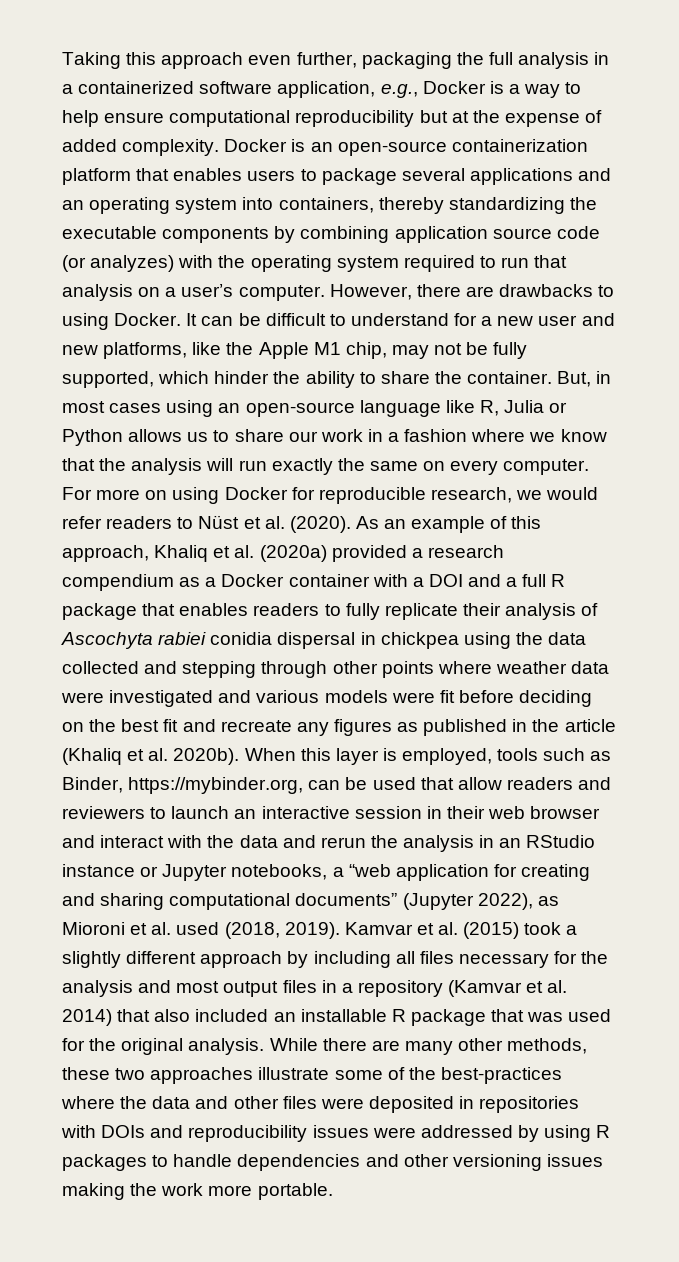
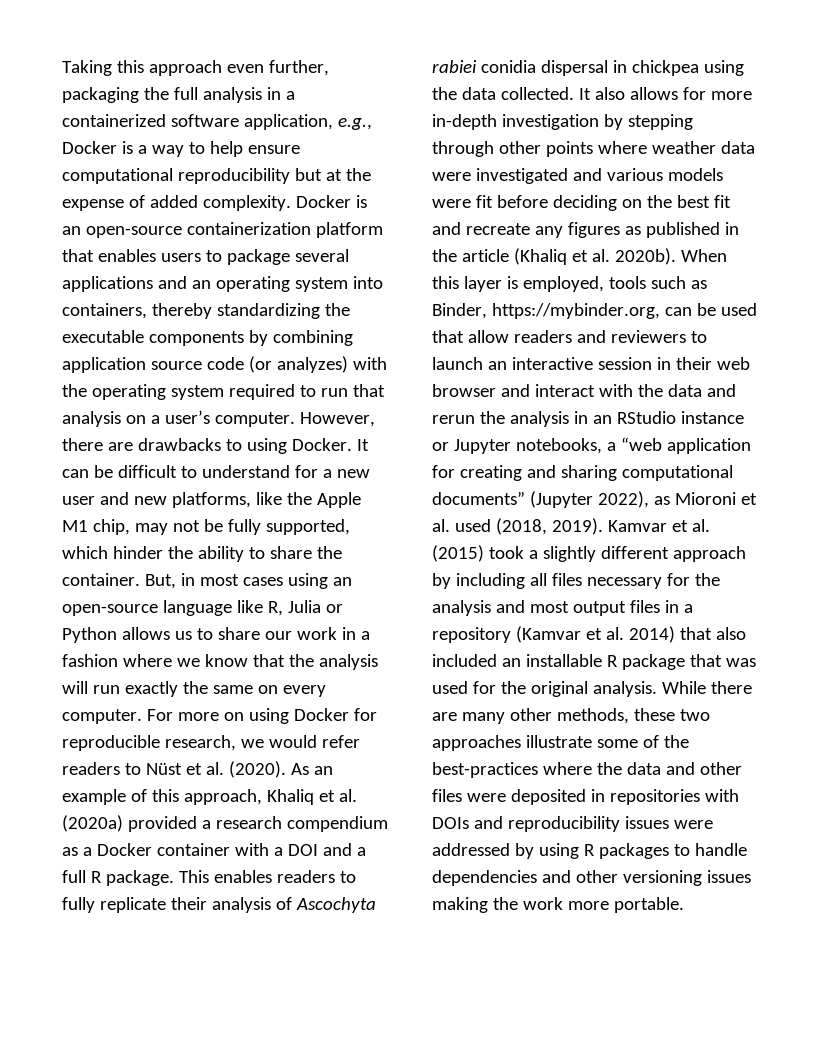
- As an example of this approach, Khaliq et al. (2020a) provided a research compendium as a Docker container with a DOI and a full R package that enables readers to fully replicate their analysis of Ascochyta rabiei conidia dispersal in chickpea using the data collected and stepping through other points where weather data were investigated and various models were fit before deciding on the best fit and recreate any figures as published in the article (Khaliq et al. 2020b).
+ As an example of this approach, Khaliq et al. (2020a) provided a research compendium as a Docker container with a DOI and a full R package. This enables readers to fully replicate their analysis of Ascochyta rabiei conidia dispersal in chickpea using the data collected. It also allows for more in-depth investigation by stepping through other points where weather data were investigated and various models were fit before deciding on the best fit and recreate any figures as published in the article (Khaliq et al. 2020b).

